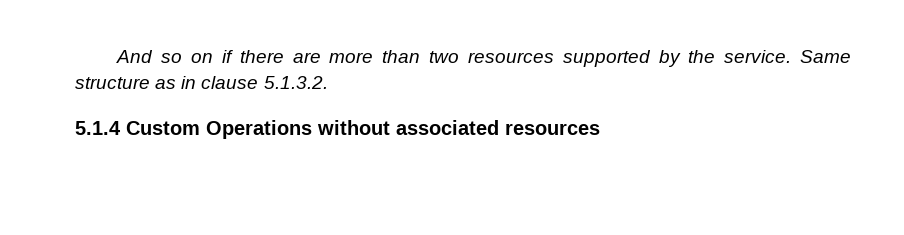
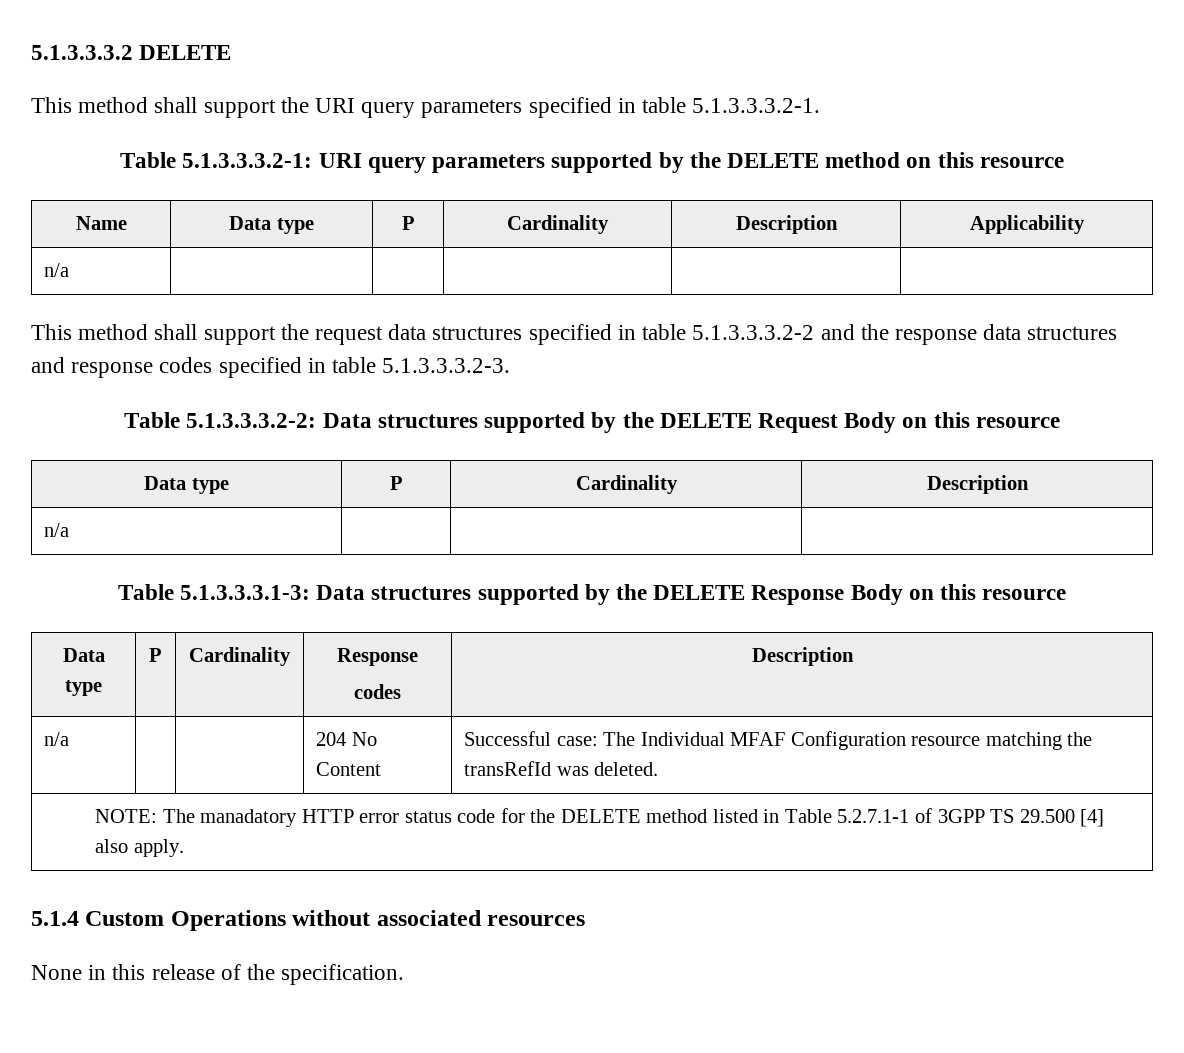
- And so on if there are more than two resources supported by the service. Same structure as in clause 5.1.3.2.
+ 5.1.3.3.3.2 DELETE
+ This method shall support the URI query parameters specified in table 5.1.3.3.3.2-1.
+ Table 5.1.3.3.3.2-1: URI query parameters supported by the DELETE method on this resource
+ Name | Data type | P | Cardinality | Description | Applicability
+ n/a | | | | |
+ This method shall support the request data structures specified in table 5.1.3.3.3.2-2 and the response data structures and response codes specified in table 5.1.3.3.3.2-3.
+ Table 5.1.3.3.3.2-2: Data structures supported by the DELETE Request Body on this resource
+ Data type | P | Cardinality | Description
+ n/a | | |
+ Table 5.1.3.3.3.1-3: Data structures supported by the DELETE Response Body on this resource
+ Data type | P | Cardinality | Response
+ codes | Description
+ n/a | | | 204 No Content | Successful case: The Individual MFAF Configuration resource matching the transRefId was deleted.
+ NOTE: The manadatory HTTP error status code for the DELETE method listed in Table 5.2.7.1-1 of 3GPP TS 29.500 [4] also apply.
+ None in this release of the specification.

